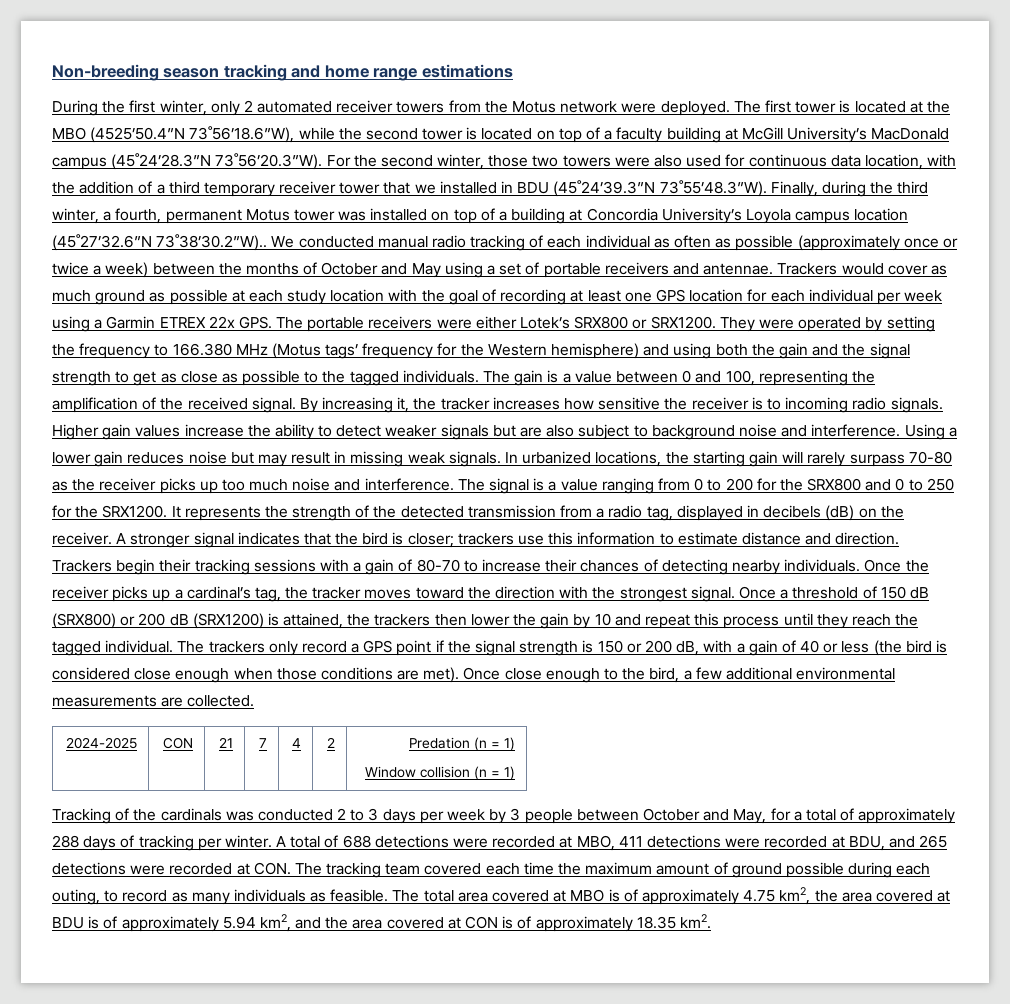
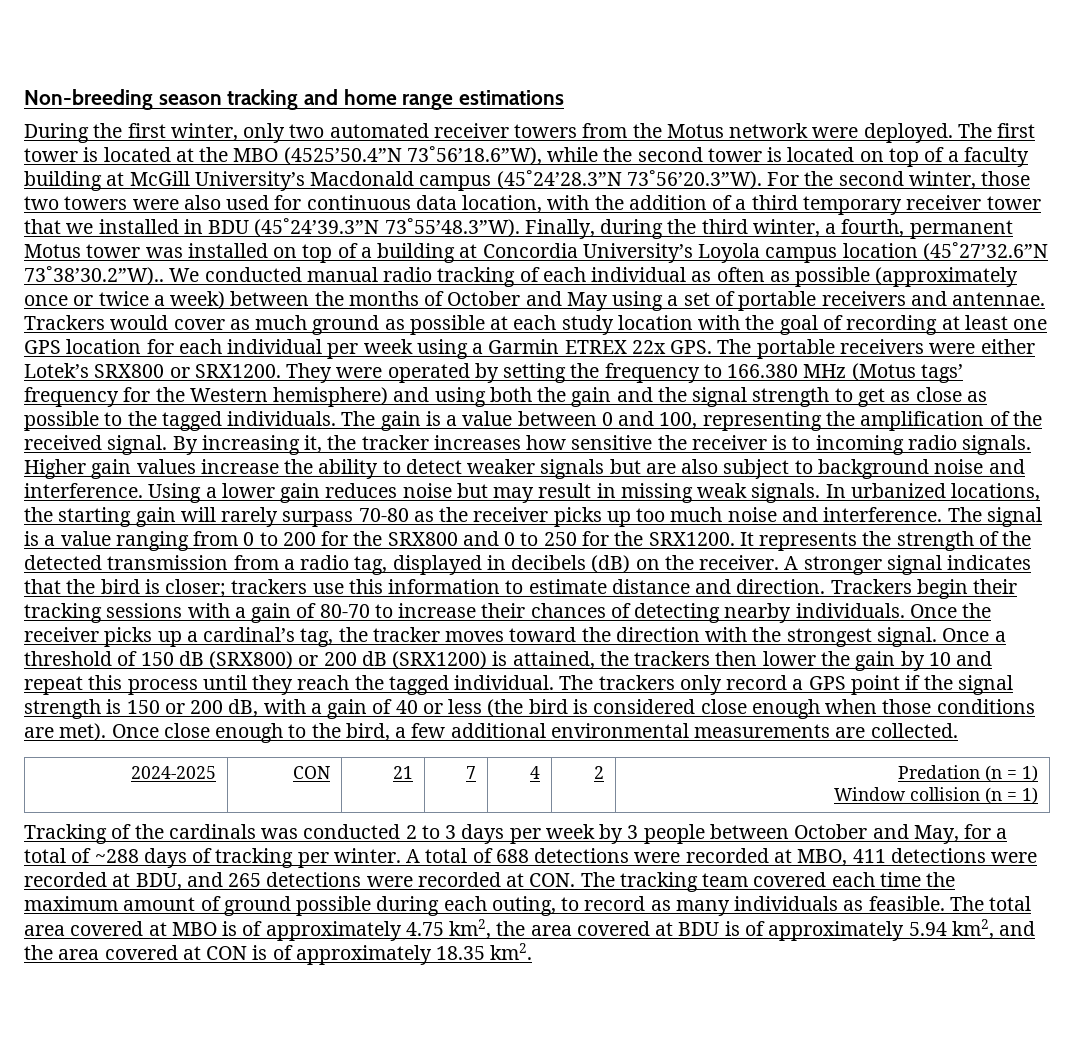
- During the first winter, only 2 automated receiver towers from the Motus network were deployed.
+ During the first winter, only two automated receiver towers from the Motus network were deployed.
- The first tower is located at the MBO (4525’50.4”N 73˚56’18.6”W), while the second tower is located on top of a faculty building at McGill University’s MacDonald campus (45˚24’28.3”N 73˚56’20.3”W). For the second winter, those two towers were also used for continuous data location, with the addition of a third temporary receiver tower that we installed in BDU (45˚24’39.3”N 73˚55’48.3”W). Finally, during the third winter, a fourth, permanent Motus tower was installed on top of a building at Concordia University’s Loyola campus location (45˚27’32.6”N 73˚38’30.2”W)..
+ The first tower is located at the MBO (4525’50.4”N 73˚56’18.6”W), while the second tower is located on top of a faculty building at McGill University’s Macdonald campus (45˚24’28.3”N 73˚56’20.3”W). For the second winter, those two towers were also used for continuous data location, with the addition of a third temporary receiver tower that we installed in BDU (45˚24’39.3”N 73˚55’48.3”W). Finally, during the third winter, a fourth, permanent Motus tower was installed on top of a building at Concordia University’s Loyola campus location (45˚27’32.6”N 73˚38’30.2”W)..
- Tracking of the cardinals was conducted 2 to 3 days per week by 3 people between October and May, for a total of approximately 288 days of tracking per winter.
+ Tracking of the cardinals was conducted 2 to 3 days per week by 3 people between October and May, for a total of ~288 days of tracking per winter.

